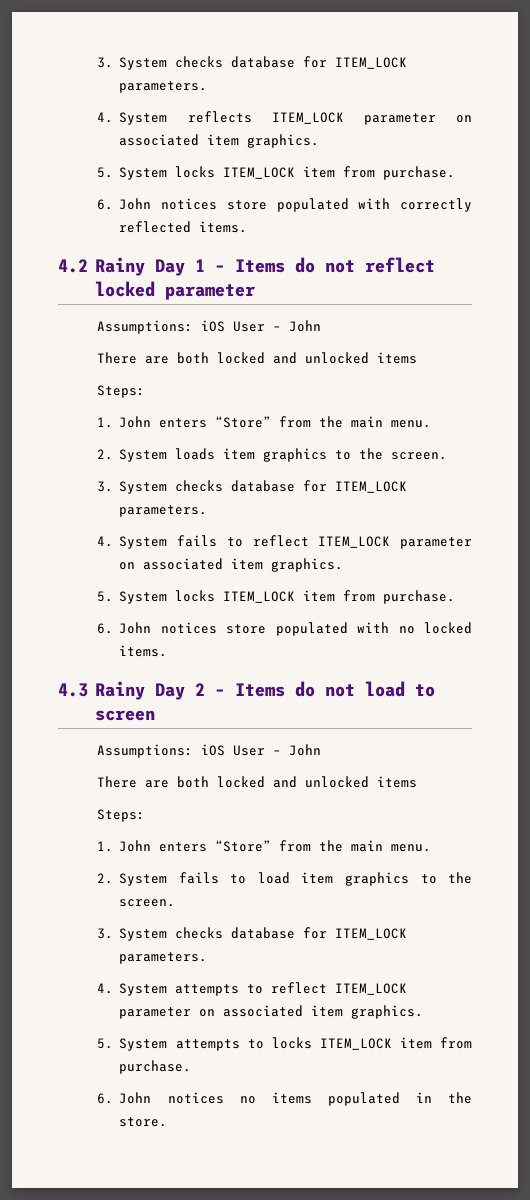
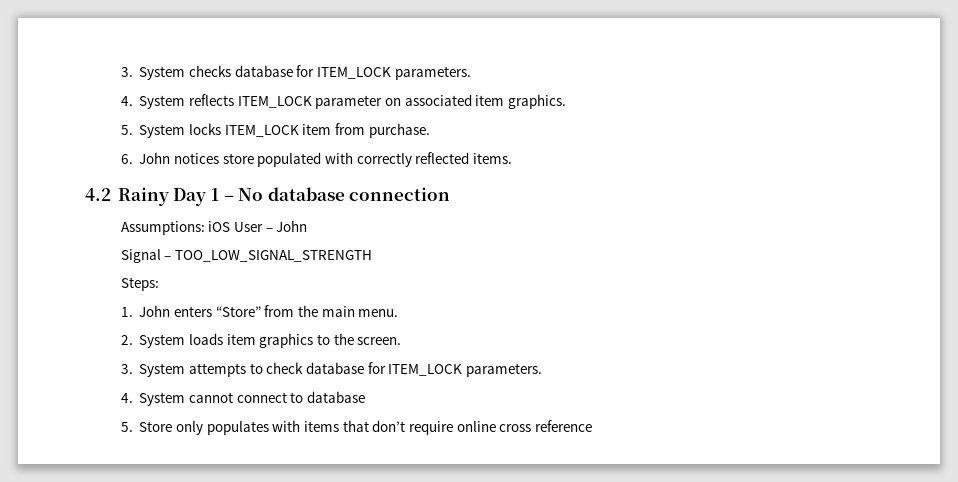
- 4.2 Rainy Day 1 – Items do not reflect locked parameter
+ 4.2 Rainy Day 1 – No database connection
  Assumptions: iOS User – John
- There are both locked and unlocked items
+ Signal – TOO_LOW_SIGNAL_STRENGTH
  2. System loads item graphics to the screen.
- 3. System checks database for ITEM_LOCK parameters.
- 4. System fails to reflect ITEM_LOCK parameter on associated item graphics.
- 5. System locks ITEM_LOCK item from purchase.
- 6. John notices store populated with no locked items.
- 4.3 Rainy Day 2 – Items do not load to screen
- Assumptions: iOS User – John
- There are both locked and unlocked items
- Steps:
- 1. John enters “Store” from the main menu.
- 2. System fails to load item graphics to the screen.
- 3. System checks database for ITEM_LOCK parameters.
- 4. System attempts to reflect ITEM_LOCK parameter on associated item graphics.
- 5. System attempts to locks ITEM_LOCK item from purchase.
- 6. John notices no items populated in the store.
+ 3. System attempts to check database for ITEM_LOCK parameters.
+ 4. System cannot connect to database
+ 5. Store only populates with items that don’t require online cross reference

